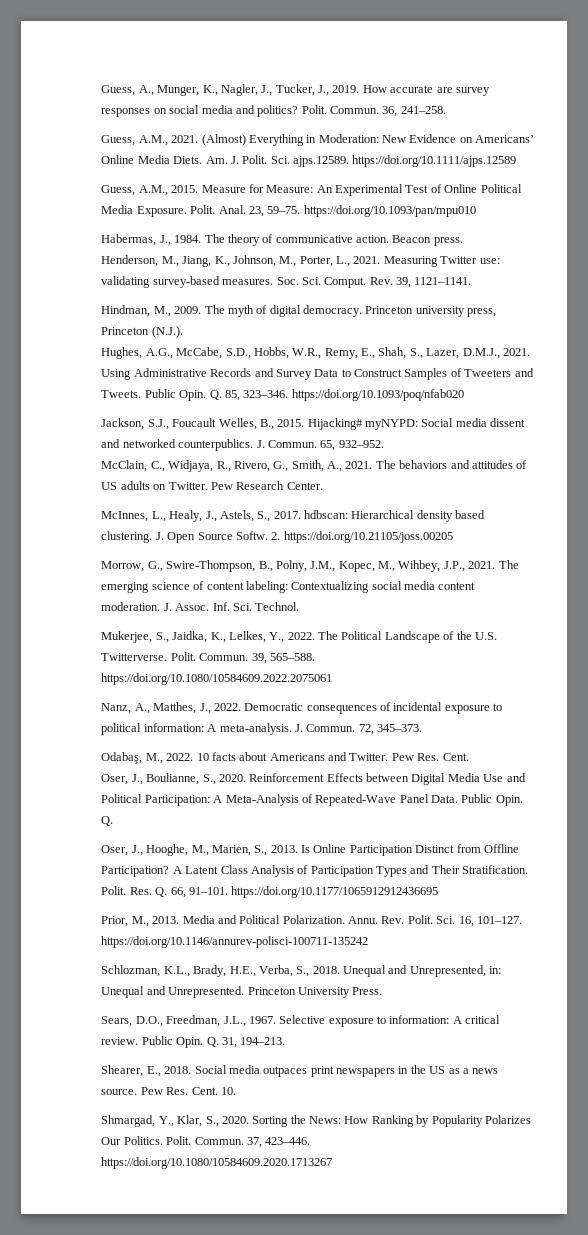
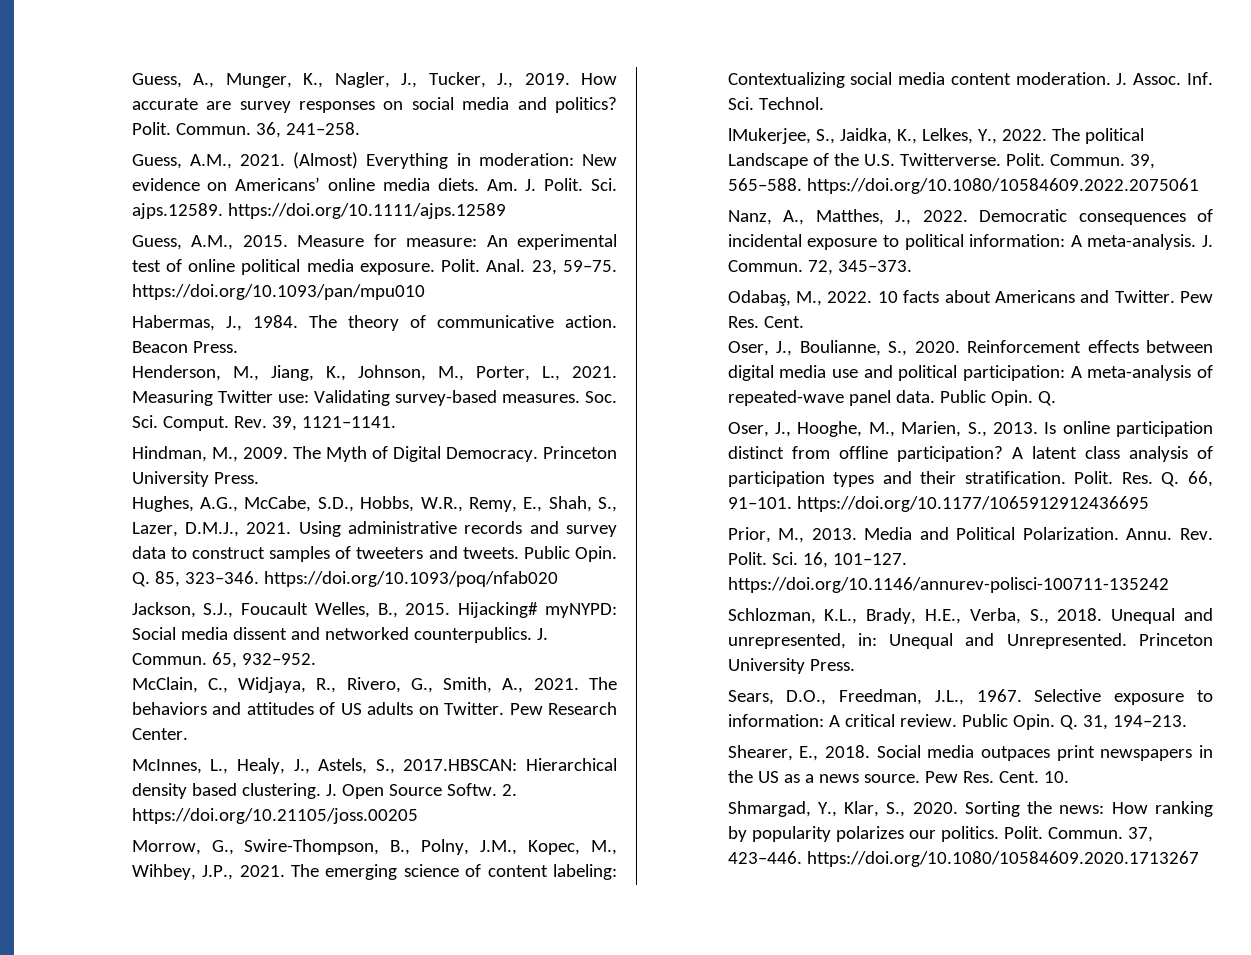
- (Almost) Everything in Moderation: New Evidence on Americans’ Online Media Diets.
+ (Almost) Everything in moderation: New evidence on Americans’ online media diets.
- Measure for Measure: An Experimental Test of Online Political Media Exposure.
+ Measure for measure: An experimental test of online political media exposure.
- Beacon press.
+ Beacon Press.
- Measuring Twitter use: validating survey-based measures.
+ Measuring Twitter use: Validating survey-based measures.
- The myth of digital democracy. Princeton university press, Princeton (N.J.).
+ The Myth of Digital Democracy. Princeton University Press.
- Using Administrative Records and Survey Data to Construct Samples of Tweeters and Tweets.
+ Using administrative records and survey data to construct samples of tweeters and tweets.
- McInnes, L., Healy, J., Astels, S., 2017. hdbscan: Hierarchical density based clustering.
+ McInnes, L., Healy, J., Astels, S., 2017.HBSCAN: Hierarchical density based clustering.
- Mukerjee, S., Jaidka, K., Lelkes, Y., 2022.
+ lMukerjee, S., Jaidka, K., Lelkes, Y., 2022.
- The Political Landscape of the U.S. Twitterverse.
+ The political Landscape of the U.S. Twitterverse.
- Reinforcement Effects between Digital Media Use and Political Participation: A Meta-Analysis of Repeated-Wave Panel Data.
+ Reinforcement effects between digital media use and political participation: A meta-analysis of repeated-wave panel data.
- Is Online Participation Distinct from Offline Participation? A Latent Class Analysis of Participation Types and Their Stratification.
+ Is online participation distinct from offline participation? A latent class analysis of participation types and their stratification.
- Unequal and Unrepresented, in: Unequal and Unrepresented.
+ Unequal and unrepresented, in: Unequal and Unrepresented.
- Sorting the News: How Ranking by Popularity Polarizes Our Politics.
+ Sorting the news: How ranking by popularity polarizes our politics.

